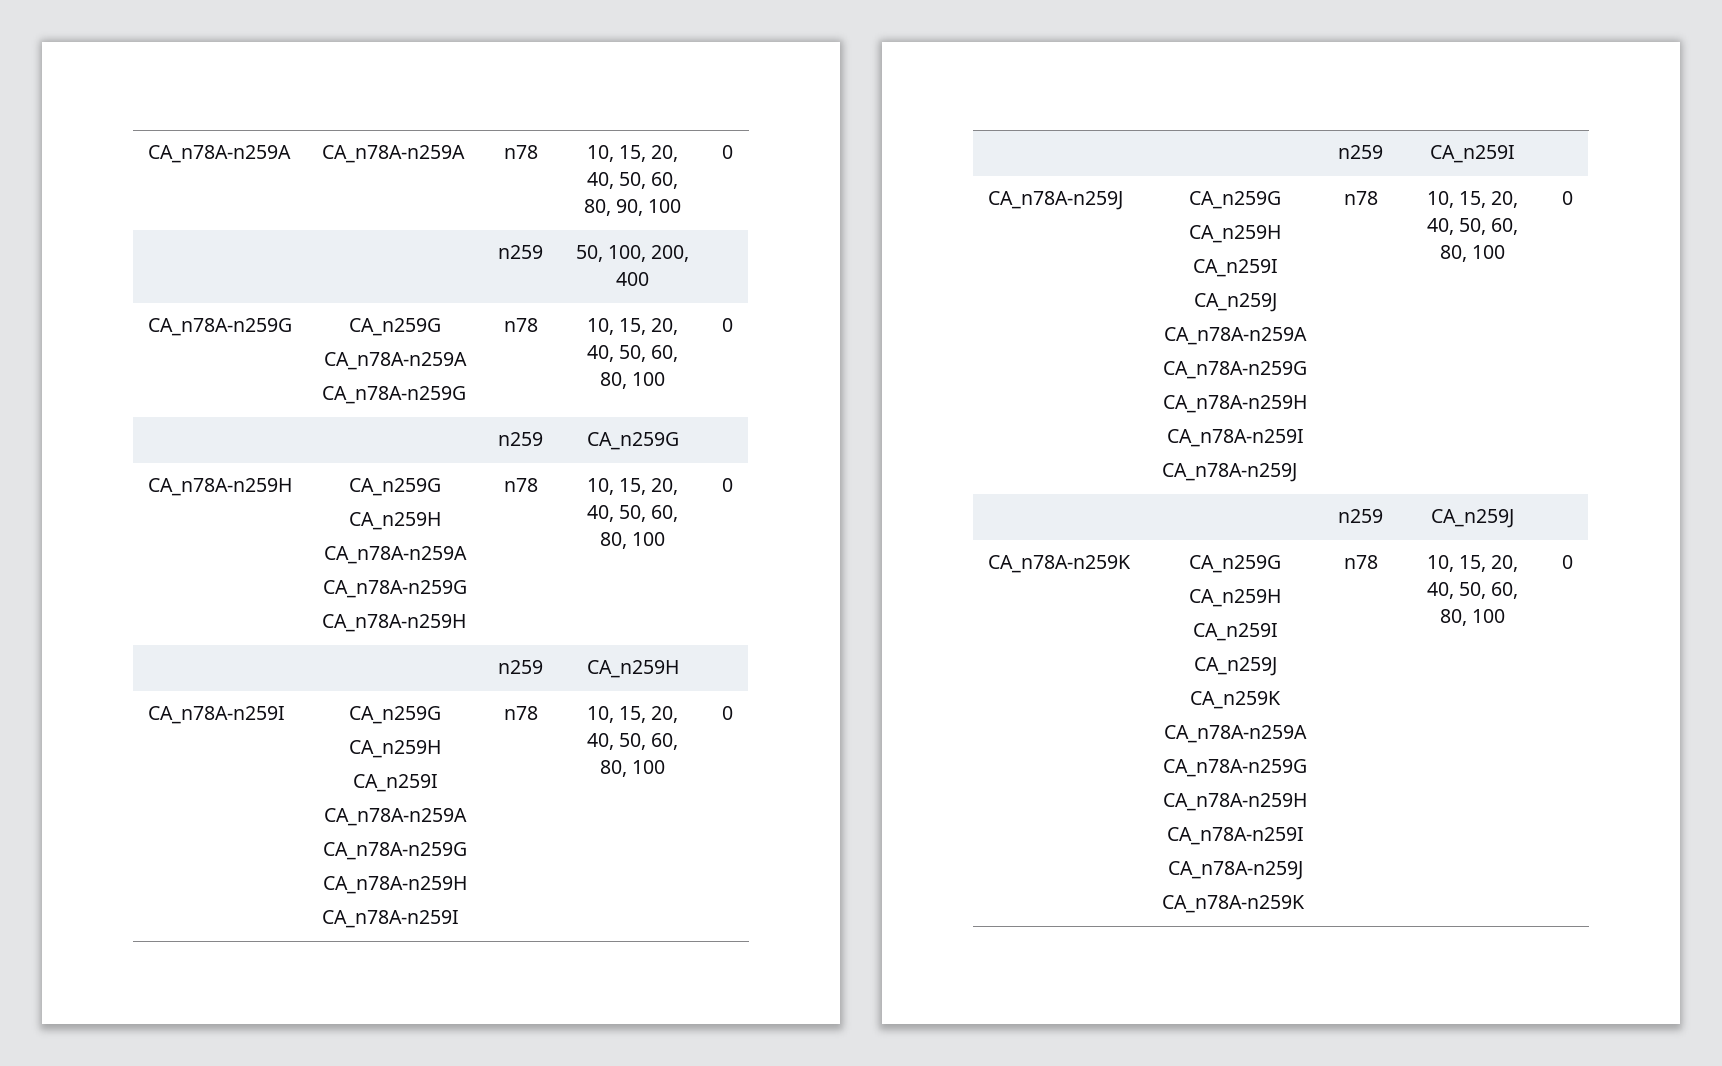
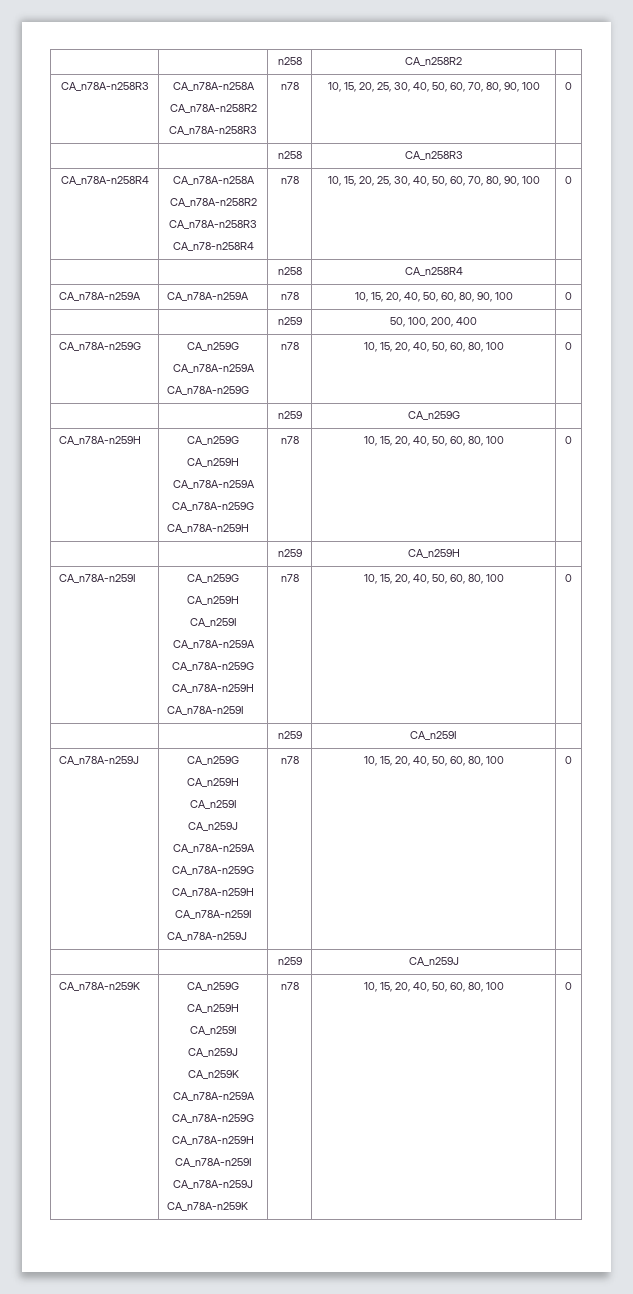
+ | | n258 | CA_n258R2 |
+ CA_n78A-n258R3 | CA_n78A-n258A
+ CA_n78A-n258R2
+ CA_n78A-n258R3 | n78 | 10, 15, 20, 25, 30, 40, 50, 60, 70, 80, 90, 100 | 0
+ | | n258 | CA_n258R3 |
+ CA_n78A-n258R4 | CA_n78A-n258A
+ CA_n78A-n258R2
+ CA_n78A-n258R3
+ CA_n78-n258R4 | n78 | 10, 15, 20, 25, 30, 40, 50, 60, 70, 80, 90, 100 | 0
+ | | n258 | CA_n258R4 |

